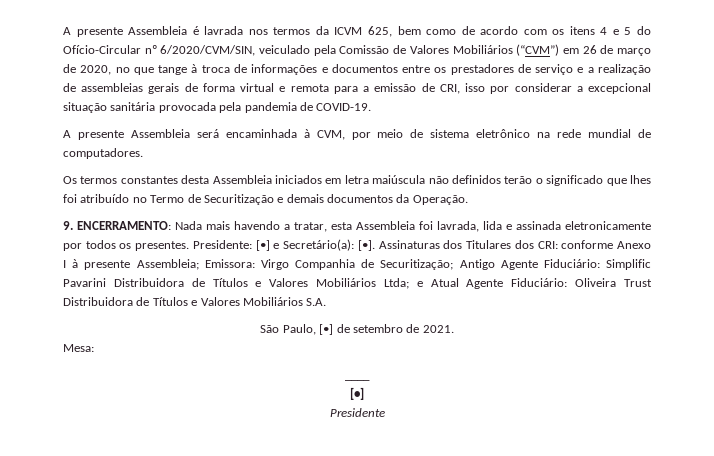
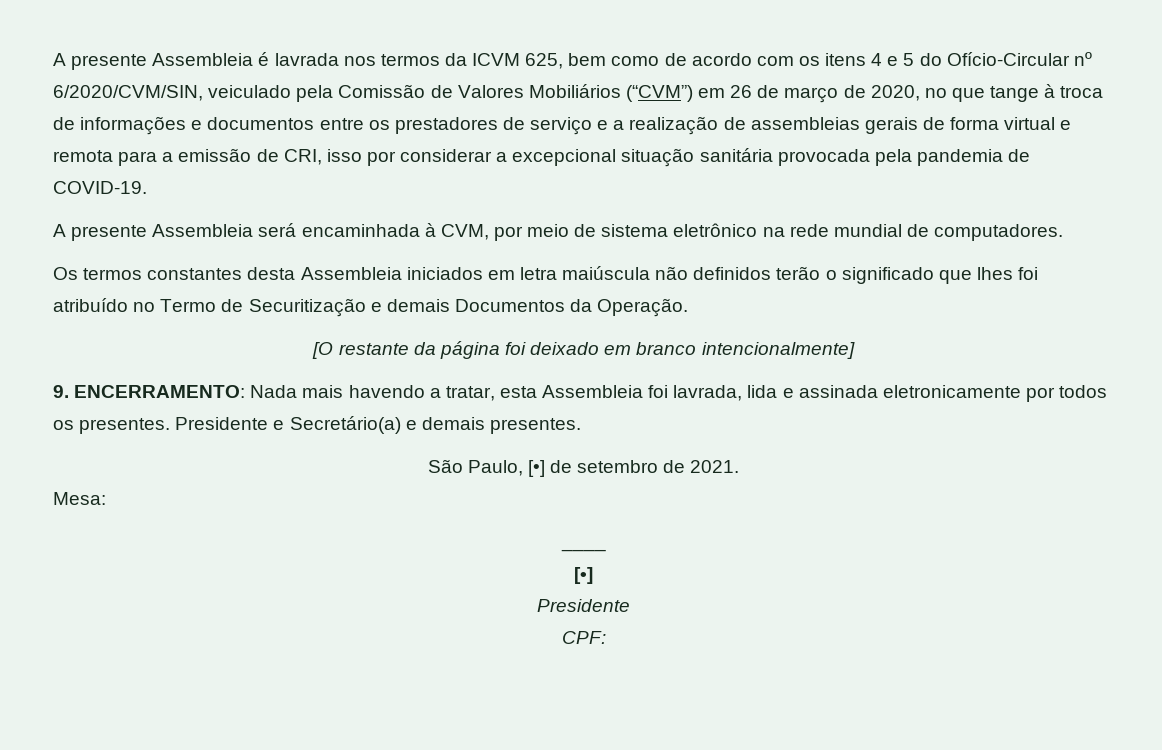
- Os termos constantes desta Assembleia iniciados em letra maiúscula não definidos terão o significado que lhes foi atribuído no Termo de Securitização e demais documentos da Operação.
+ Os termos constantes desta Assembleia iniciados em letra maiúscula não definidos terão o significado que lhes foi atribuído no Termo de Securitização e demais Documentos da Operação.
+ [O restante da página foi deixado em branco intencionalmente]
- Presidente: [•] e Secretário(a): [•]. Assinaturas dos Titulares dos CRI: conforme Anexo I à presente Assembleia; Emissora: Virgo Companhia de Securitização; Antigo Agente Fiduciário: Simplific Pavarini Distribuidora de Títulos e Valores Mobiliários Ltda; e Atual Agente Fiduciário: Oliveira Trust Distribuidora de Títulos e Valores Mobiliários S.A.
+ Presidente e Secretário(a) e demais presentes.
+ CPF:

